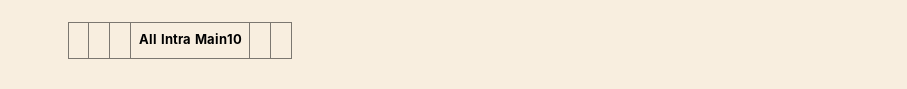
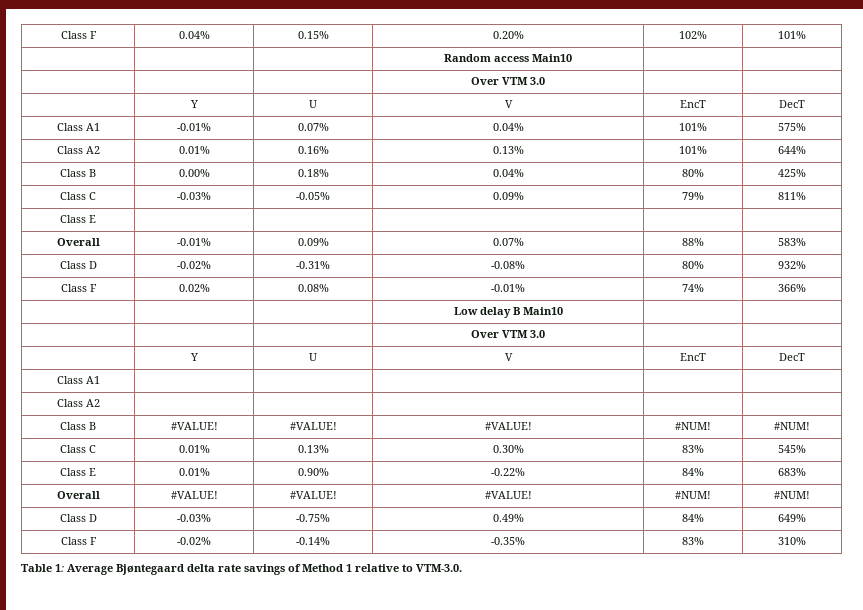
- | | | All Intra Main10 | |
+ Class F | 0.04% | 0.15% | 0.20% | 102% | 101%
+ | | | Random access Main10 | |
+ | | | Over VTM 3.0 | |
+ | Y | U | V | EncT | DecT
+ Class A1 | -0.01% | 0.07% | 0.04% | 101% | 575%
+ Class A2 | 0.01% | 0.16% | 0.13% | 101% | 644%
+ Class B | 0.00% | 0.18% | 0.04% | 80% | 425%
+ Class C | -0.03% | -0.05% | 0.09% | 79% | 811%
+ Class E | | | | |
+ Overall | -0.01% | 0.09% | 0.07% | 88% | 583%
+ Class D | -0.02% | -0.31% | -0.08% | 80% | 932%
+ Class F | 0.02% | 0.08% | -0.01% | 74% | 366%
+ | | | Low delay B Main10 | |
+ | | | Over VTM 3.0 | |
+ | Y | U | V | EncT | DecT
+ Class A1 | | | | |
+ Class A2 | | | | |
+ Class B | #VALUE! | #VALUE! | #VALUE! | #NUM! | #NUM!
+ Class C | 0.01% | 0.13% | 0.30% | 83% | 545%
+ Class E | 0.01% | 0.90% | -0.22% | 84% | 683%
+ Overall | #VALUE! | #VALUE! | #VALUE! | #NUM! | #NUM!
+ Class D | -0.03% | -0.75% | 0.49% | 84% | 649%
+ Class F | -0.02% | -0.14% | -0.35% | 83% | 310%
+ Table 1: Average Bjøntegaard delta rate savings of Method 1 relative to VTM-3.0.

